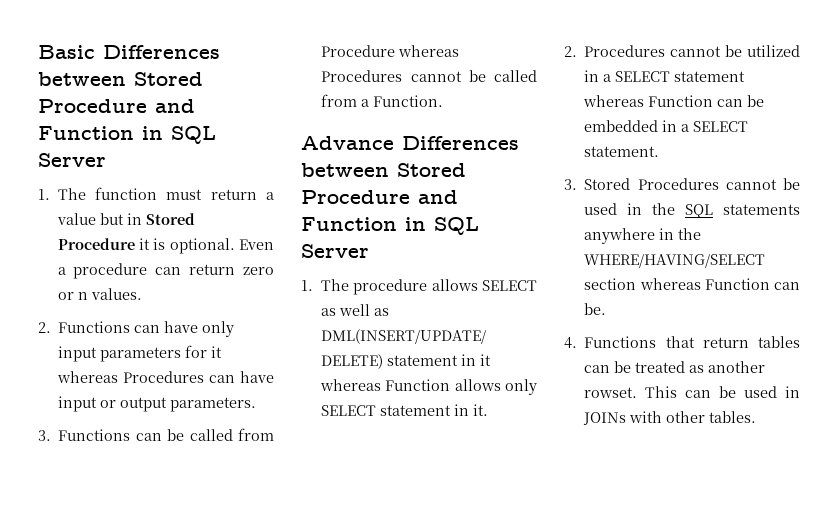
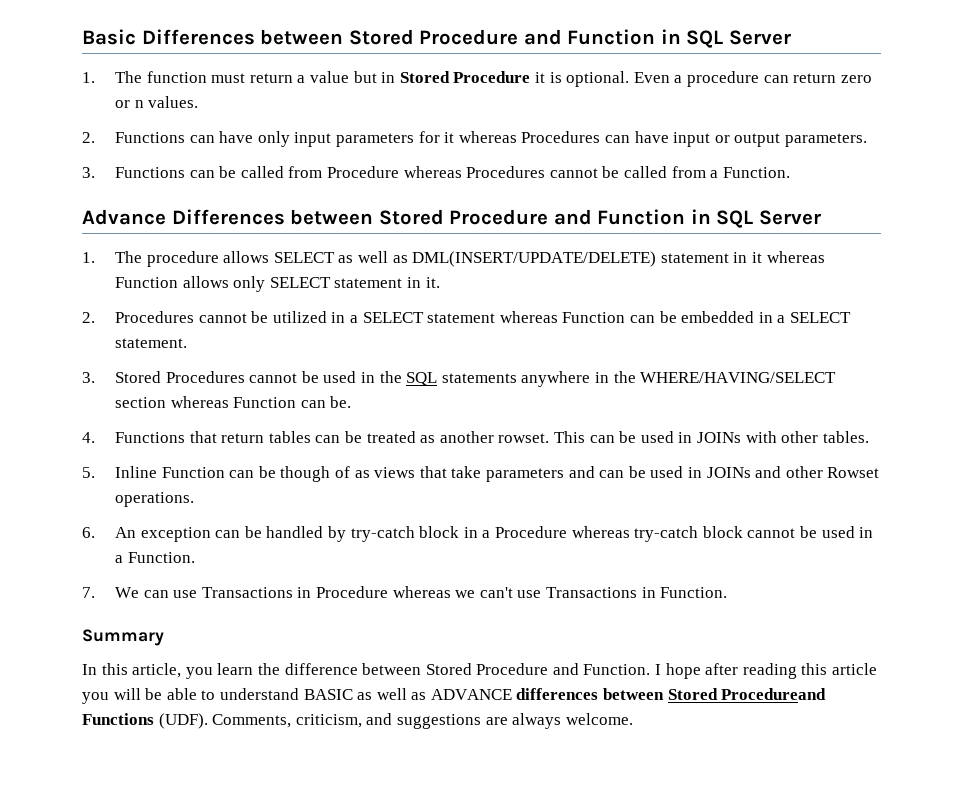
+ 5. Inline Function can be though of as views that take parameters and can be used in JOINs and other Rowset operations.
+ 6. An exception can be handled by try-catch block in a Procedure whereas try-catch block cannot be used in a Function.
+ 7. We can use Transactions in Procedure whereas we can't use Transactions in Function.
+ Summary
+ In this article, you learn the difference between Stored Procedure and Function. I hope after reading this article you will be able to understand BASIC as well as ADVANCE differences between Stored Procedureand Functions (UDF). Comments, criticism, and suggestions are always welcome.

